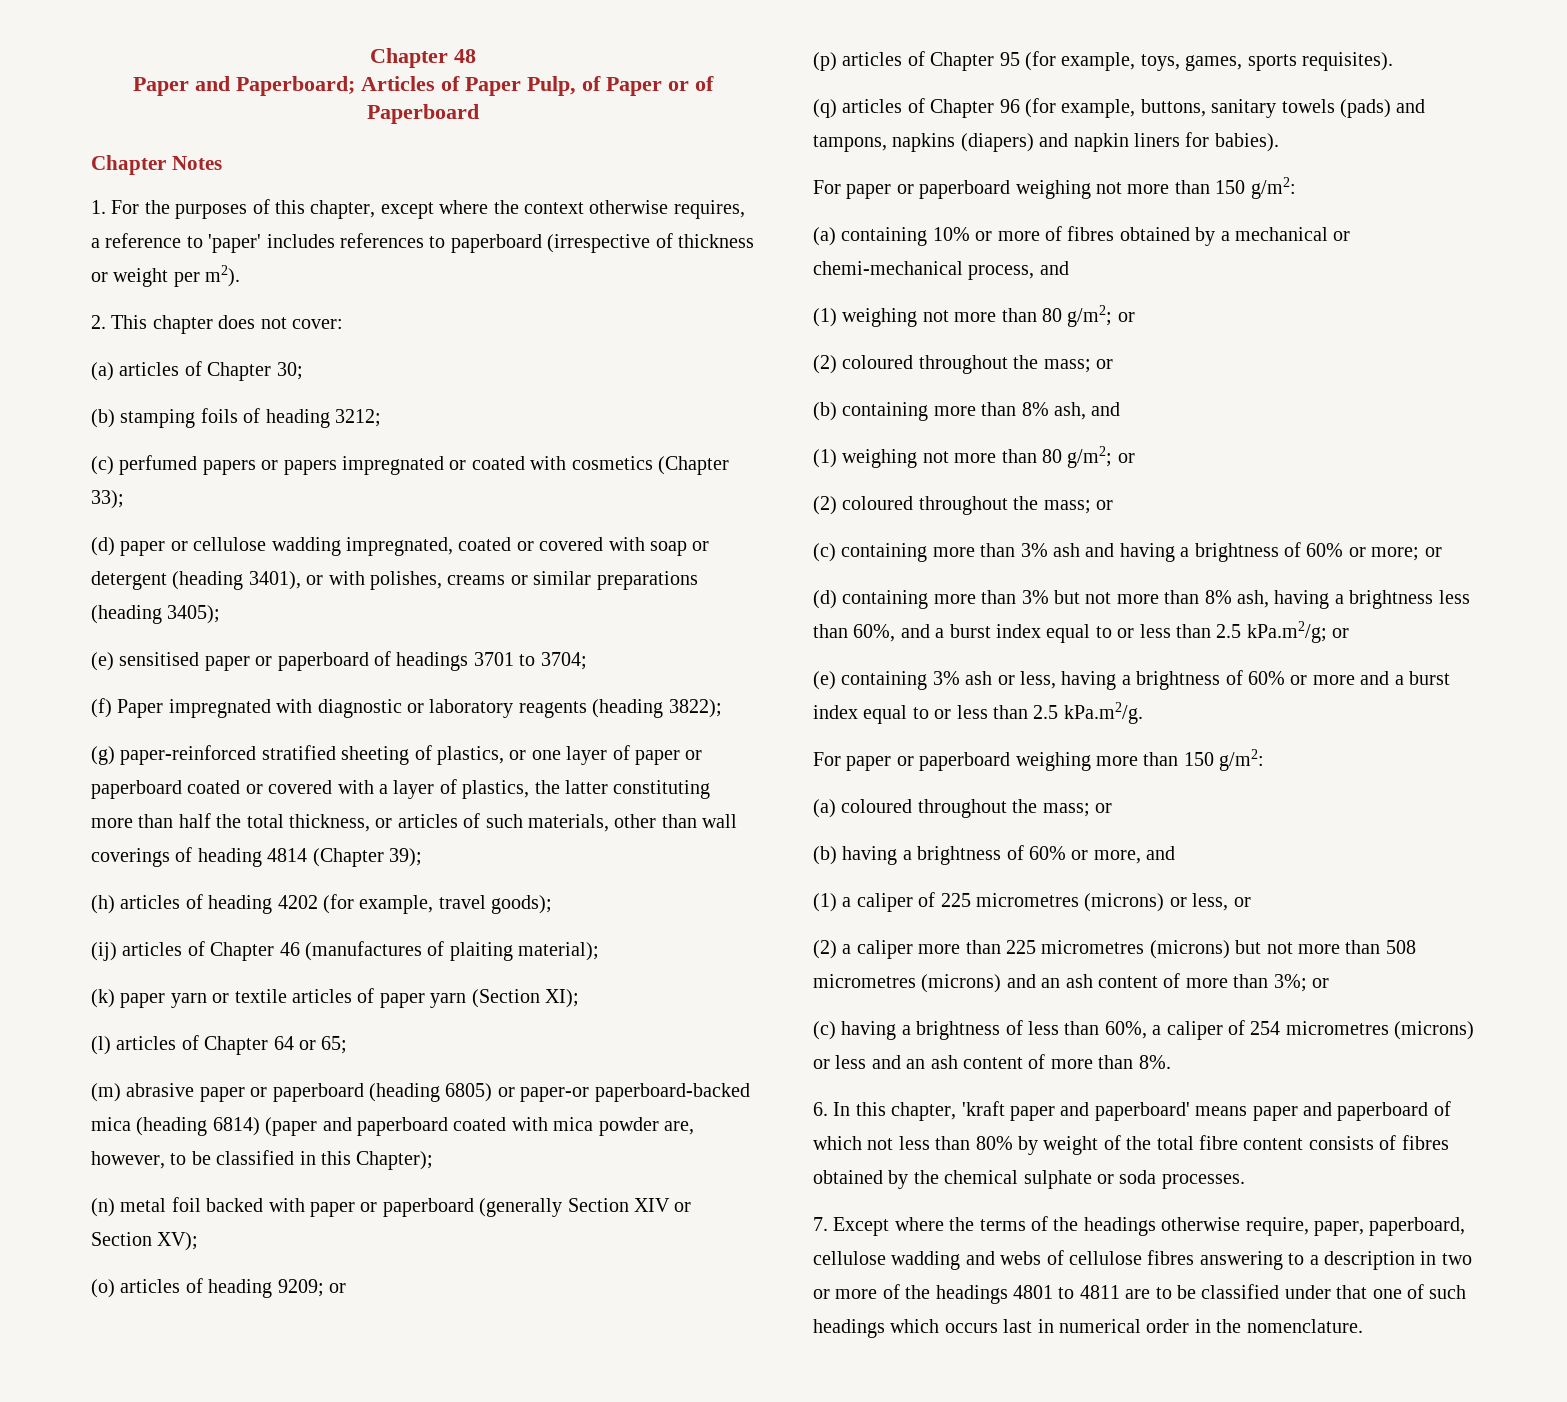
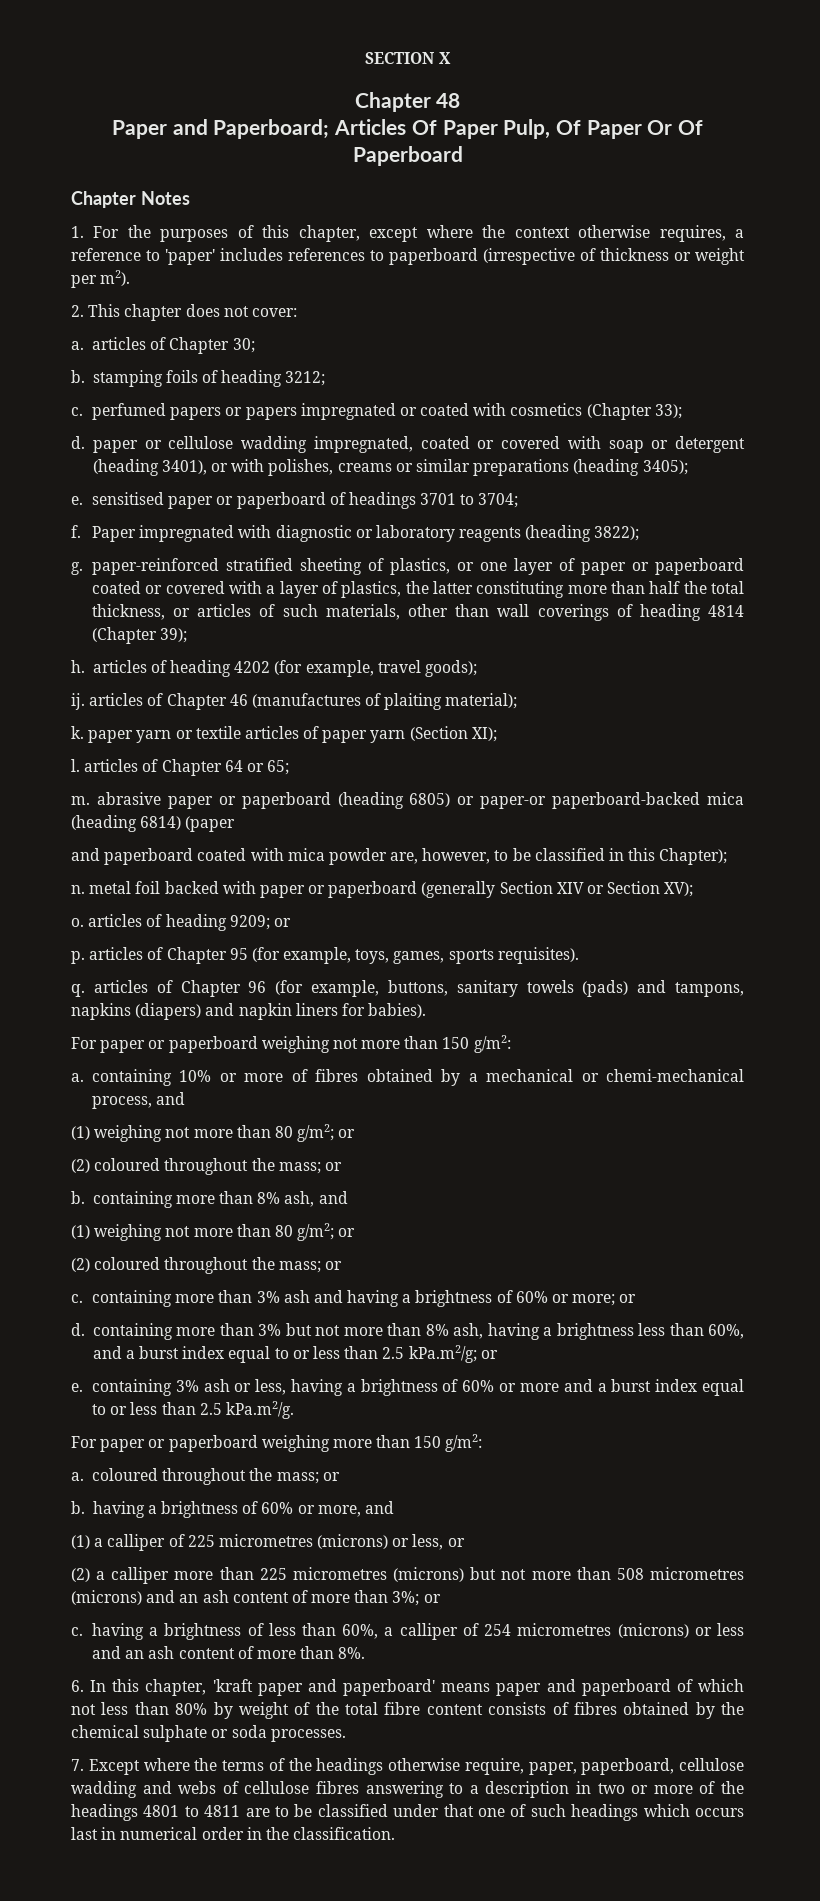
+ SECTION X
- Paper and Paperboard; Articles of Paper Pulp, of Paper or of Paperboard
+ Paper and Paperboard; Articles Of Paper Pulp, Of Paper Or Of Paperboard
- (a) articles of Chapter 30;
+ a. articles of Chapter 30;
- (b) stamping foils of heading 3212;
+ b. stamping foils of heading 3212;
- (c) perfumed papers or papers impregnated or coated with cosmetics (Chapter 33);
+ c. perfumed papers or papers impregnated or coated with cosmetics (Chapter 33);
- (d) paper or cellulose wadding impregnated, coated or covered with soap or detergent (heading 3401), or with polishes, creams or similar preparations (heading 3405);
+ d. paper or cellulose wadding impregnated, coated or covered with soap or detergent (heading 3401), or with polishes, creams or similar preparations (heading 3405);
- (e) sensitised paper or paperboard of headings 3701 to 3704;
+ e. sensitised paper or paperboard of headings 3701 to 3704;
- (f) Paper impregnated with diagnostic or laboratory reagents (heading 3822);
+ f. Paper impregnated with diagnostic or laboratory reagents (heading 3822);
- (g) paper-reinforced stratified sheeting of plastics, or one layer of paper or paperboard coated or covered with a layer of plastics, the latter constituting more than half the total thickness, or articles of such materials, other than wall coverings of heading 4814 (Chapter 39);
+ g. paper-reinforced stratified sheeting of plastics, or one layer of paper or paperboard coated or covered with a layer of plastics, the latter constituting more than half the total thickness, or articles of such materials, other than wall coverings of heading 4814 (Chapter 39);
- (h) articles of heading 4202 (for example, travel goods);
+ h. articles of heading 4202 (for example, travel goods);
- (ij) articles of Chapter 46 (manufactures of plaiting material);
+ ij. articles of Chapter 46 (manufactures of plaiting material);
- (k) paper yarn or textile articles of paper yarn (Section XI);
+ k. paper yarn or textile articles of paper yarn (Section XI);
- (l) articles of Chapter 64 or 65;
+ l. articles of Chapter 64 or 65;
- (m) abrasive paper or paperboard (heading 6805) or paper-or paperboard-backed mica (heading 6814) (paper and paperboard coated with mica powder are, however, to be classified in this Chapter);
+ m. abrasive paper or paperboard (heading 6805) or paper-or paperboard-backed mica (heading 6814) (paper
+ and paperboard coated with mica powder are, however, to be classified in this Chapter);
- (n) metal foil backed with paper or paperboard (generally Section XIV or Section XV);
+ n. metal foil backed with paper or paperboard (generally Section XIV or Section XV);
- (o) articles of heading 9209; or
+ o. articles of heading 9209; or
- (p) articles of Chapter 95 (for example, toys, games, sports requisites).
+ p. articles of Chapter 95 (for example, toys, games, sports requisites).
- (q) articles of Chapter 96 (for example, buttons, sanitary towels (pads) and tampons, napkins (diapers) and napkin liners for babies).
+ q. articles of Chapter 96 (for example, buttons, sanitary towels (pads) and tampons, napkins (diapers) and napkin liners for babies).
- (a) containing 10% or more of fibres obtained by a mechanical or chemi-mechanical process, and
+ a. containing 10% or more of fibres obtained by a mechanical or chemi-mechanical process, and
- (b) containing more than 8% ash, and
+ b. containing more than 8% ash, and
- (c) containing more than 3% ash and having a brightness of 60% or more; or
+ c. containing more than 3% ash and having a brightness of 60% or more; or
- (d) containing more than 3% but not more than 8% ash, having a brightness less than 60%, and a burst index equal to or less than 2.5 kPa.m2/g; or
+ d. containing more than 3% but not more than 8% ash, having a brightness less than 60%, and a burst index equal to or less than 2.5 kPa.m2/g; or
- (e) containing 3% ash or less, having a brightness of 60% or more and a burst index equal to or less than 2.5 kPa.m2/g.
+ e. containing 3% ash or less, having a brightness of 60% or more and a burst index equal to or less than 2.5 kPa.m2/g.
- (a) coloured throughout the mass; or
- (b) having a brightness of 60% or more, and
+ a. coloured throughout the mass; or
+ b. having a brightness of 60% or more, and
- (1) a caliper of 225 micrometres (microns) or less, or
+ (1) a calliper of 225 micrometres (microns) or less, or
- (2) a caliper more than 225 micrometres (microns) but not more than 508 micrometres (microns) and an ash content of more than 3%; or
+ (2) a calliper more than 225 micrometres (microns) but not more than 508 micrometres (microns) and an ash content of more than 3%; or
- (c) having a brightness of less than 60%, a caliper of 254 micrometres (microns) or less and an ash content of more than 8%.
+ c. having a brightness of less than 60%, a calliper of 254 micrometres (microns) or less and an ash content of more than 8%.
- 7. Except where the terms of the headings otherwise require, paper, paperboard, cellulose wadding and webs of cellulose fibres answering to a description in two or more of the headings 4801 to 4811 are to be classified under that one of such headings which occurs last in numerical order in the nomenclature.
+ 7. Except where the terms of the headings otherwise require, paper, paperboard, cellulose wadding and webs of cellulose fibres answering to a description in two or more of the headings 4801 to 4811 are to be classified under that one of such headings which occurs last in numerical order in the classification.

